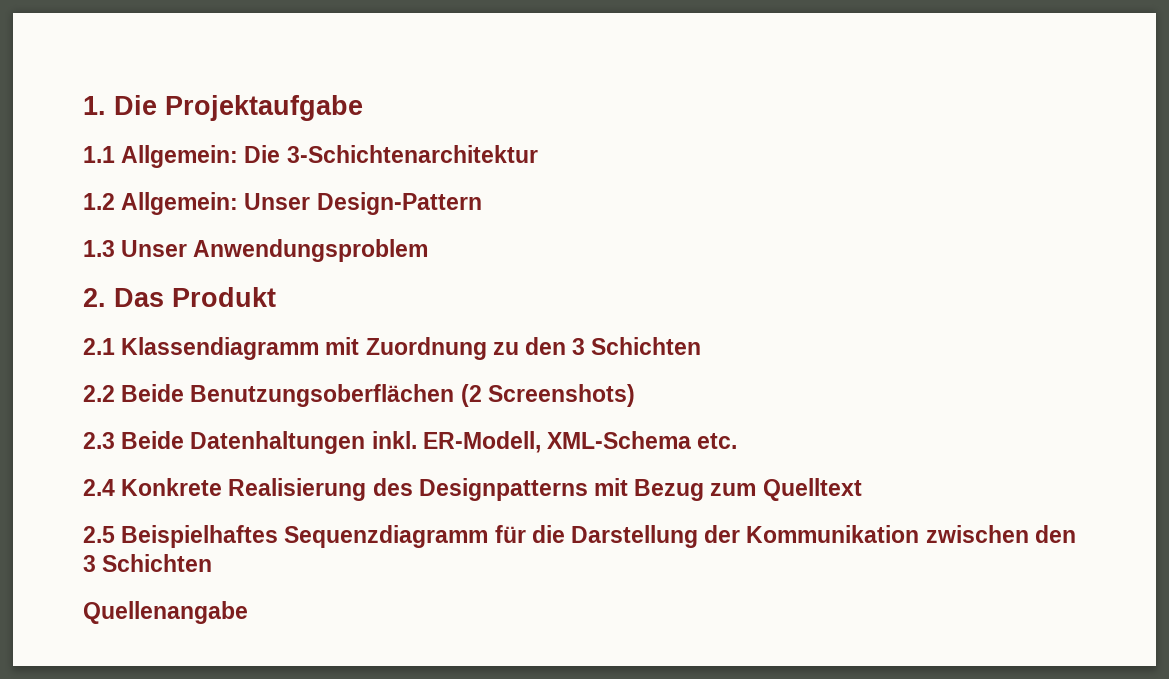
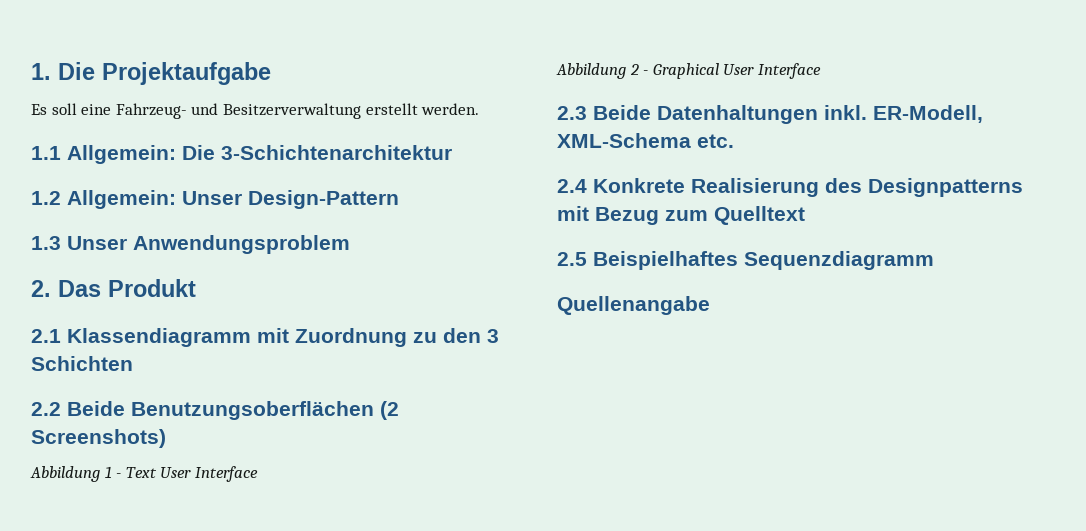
+ Es soll eine Fahrzeug- und Besitzerverwaltung erstellt werden.
+ Abbildung 1 - Text User Interface
+ Abbildung 2 - Graphical User Interface
- 2.5 Beispielhaftes Sequenzdiagramm für die Darstellung der Kommunikation zwischen den 3 Schichten
+ 2.5 Beispielhaftes Sequenzdiagramm

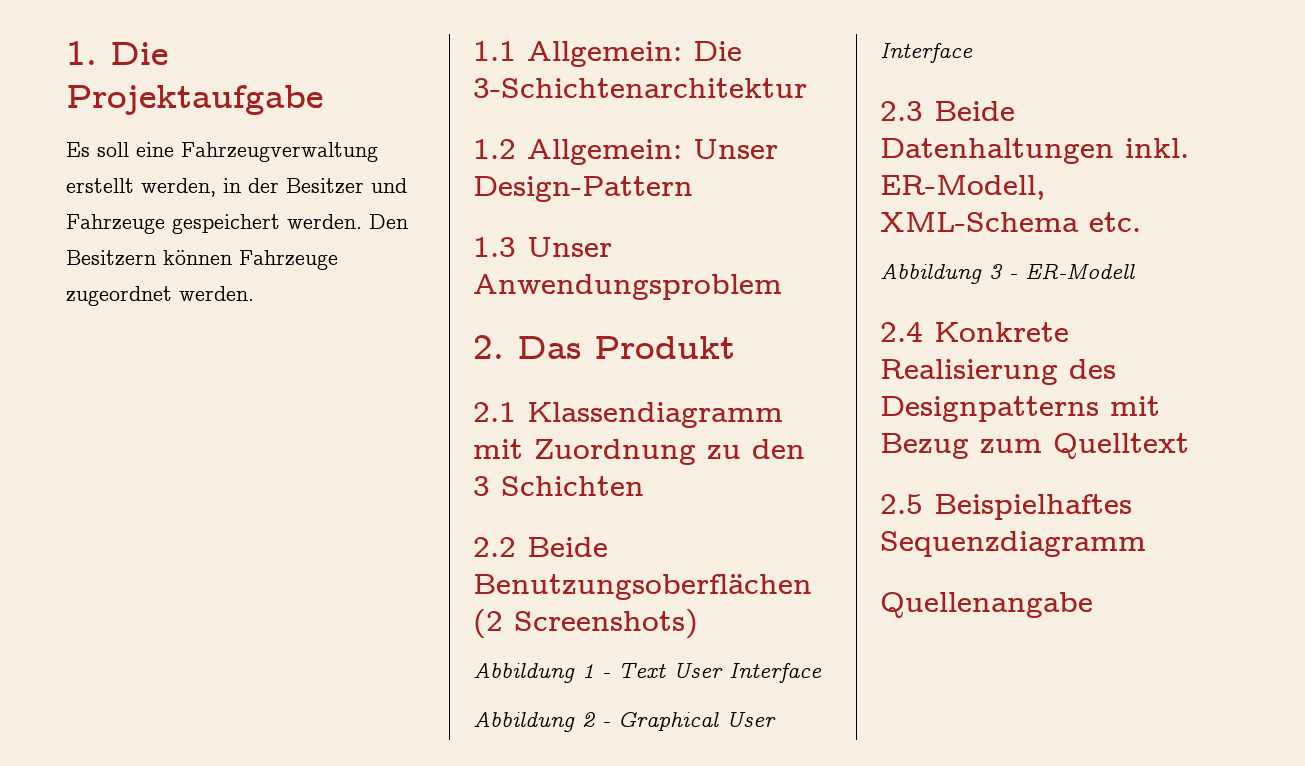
- Es soll eine Fahrzeug- und Besitzerverwaltung erstellt werden.
+ Es soll eine Fahrzeugverwaltung erstellt werden, in der Besitzer und Fahrzeuge gespeichert werden. Den Besitzern können Fahrzeuge zugeordnet werden.
+ Abbildung 3 - ER-Modell

